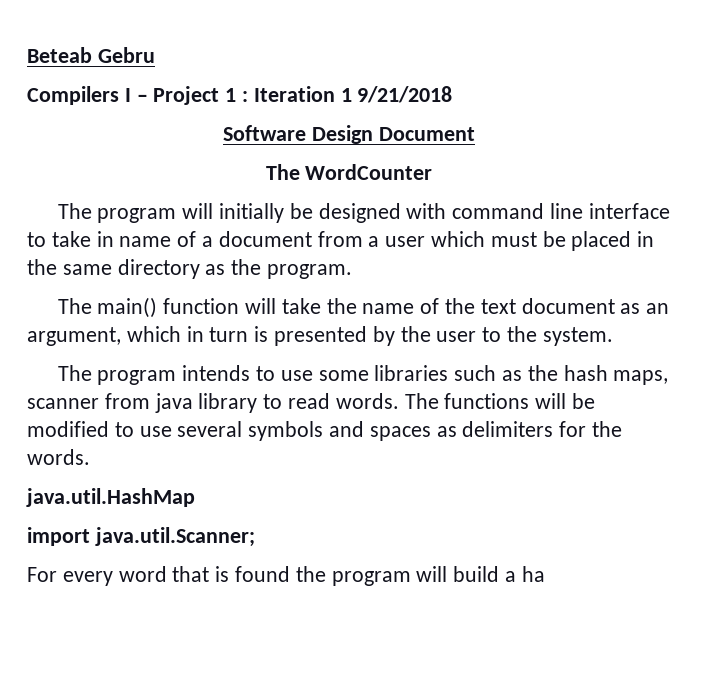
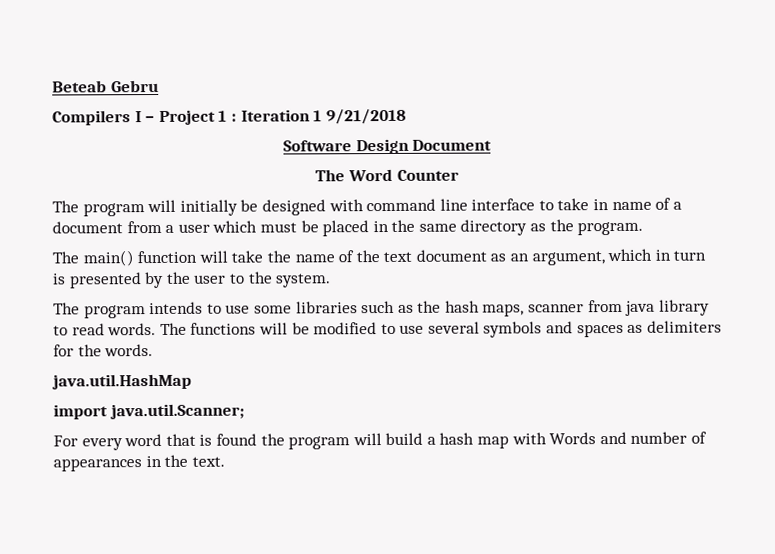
- The WordCounter
+ The Word Counter
- For every word that is found the program will build a ha
+ For every word that is found the program will build a hash map with Words and number of appearances in the text.

